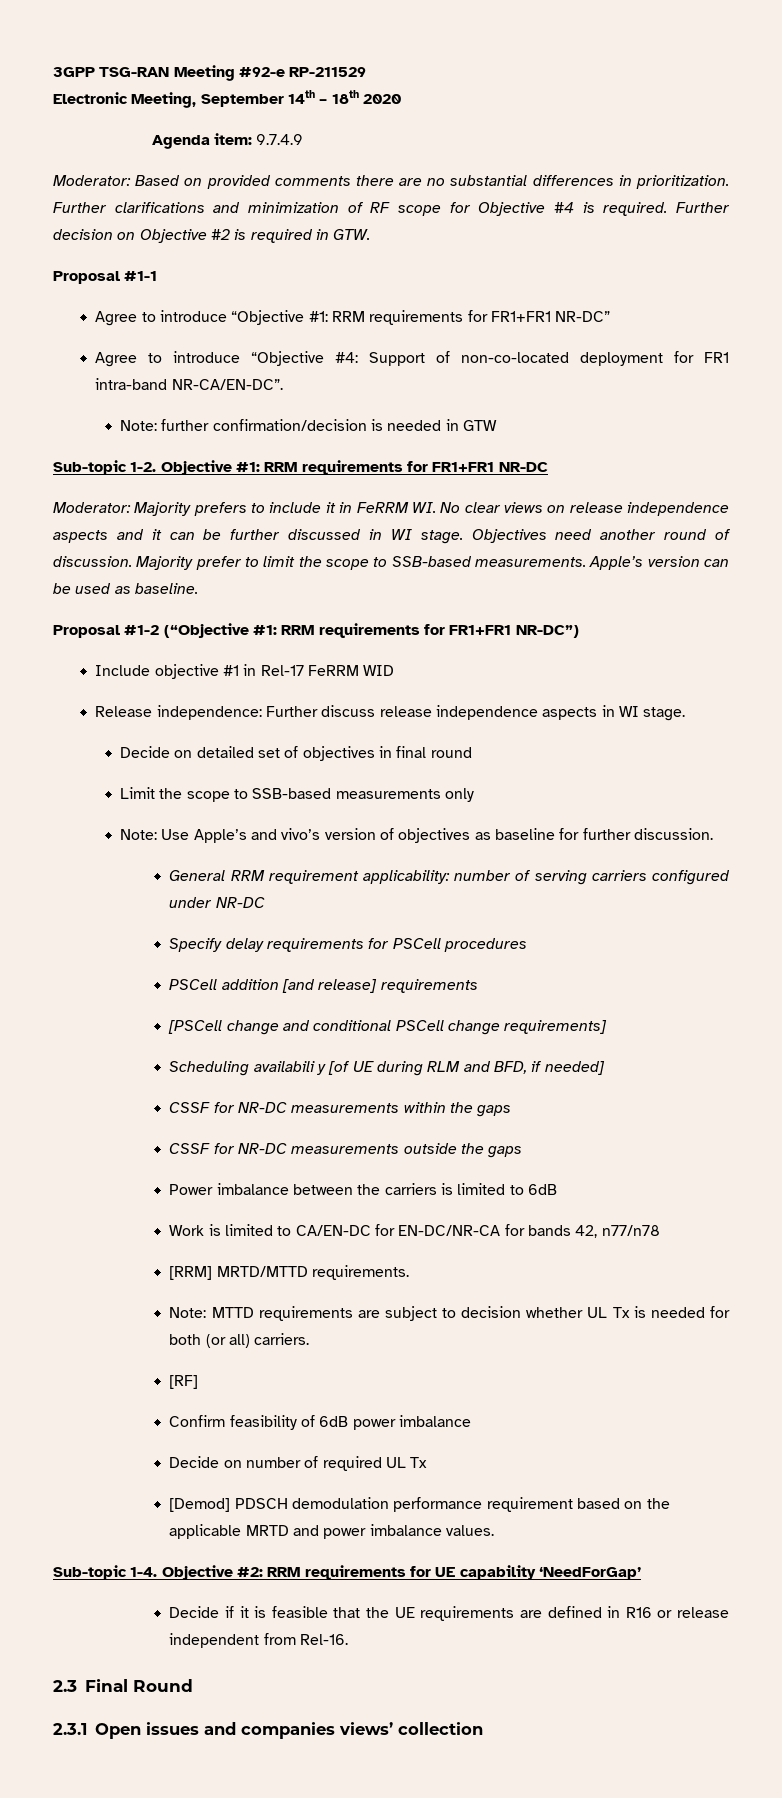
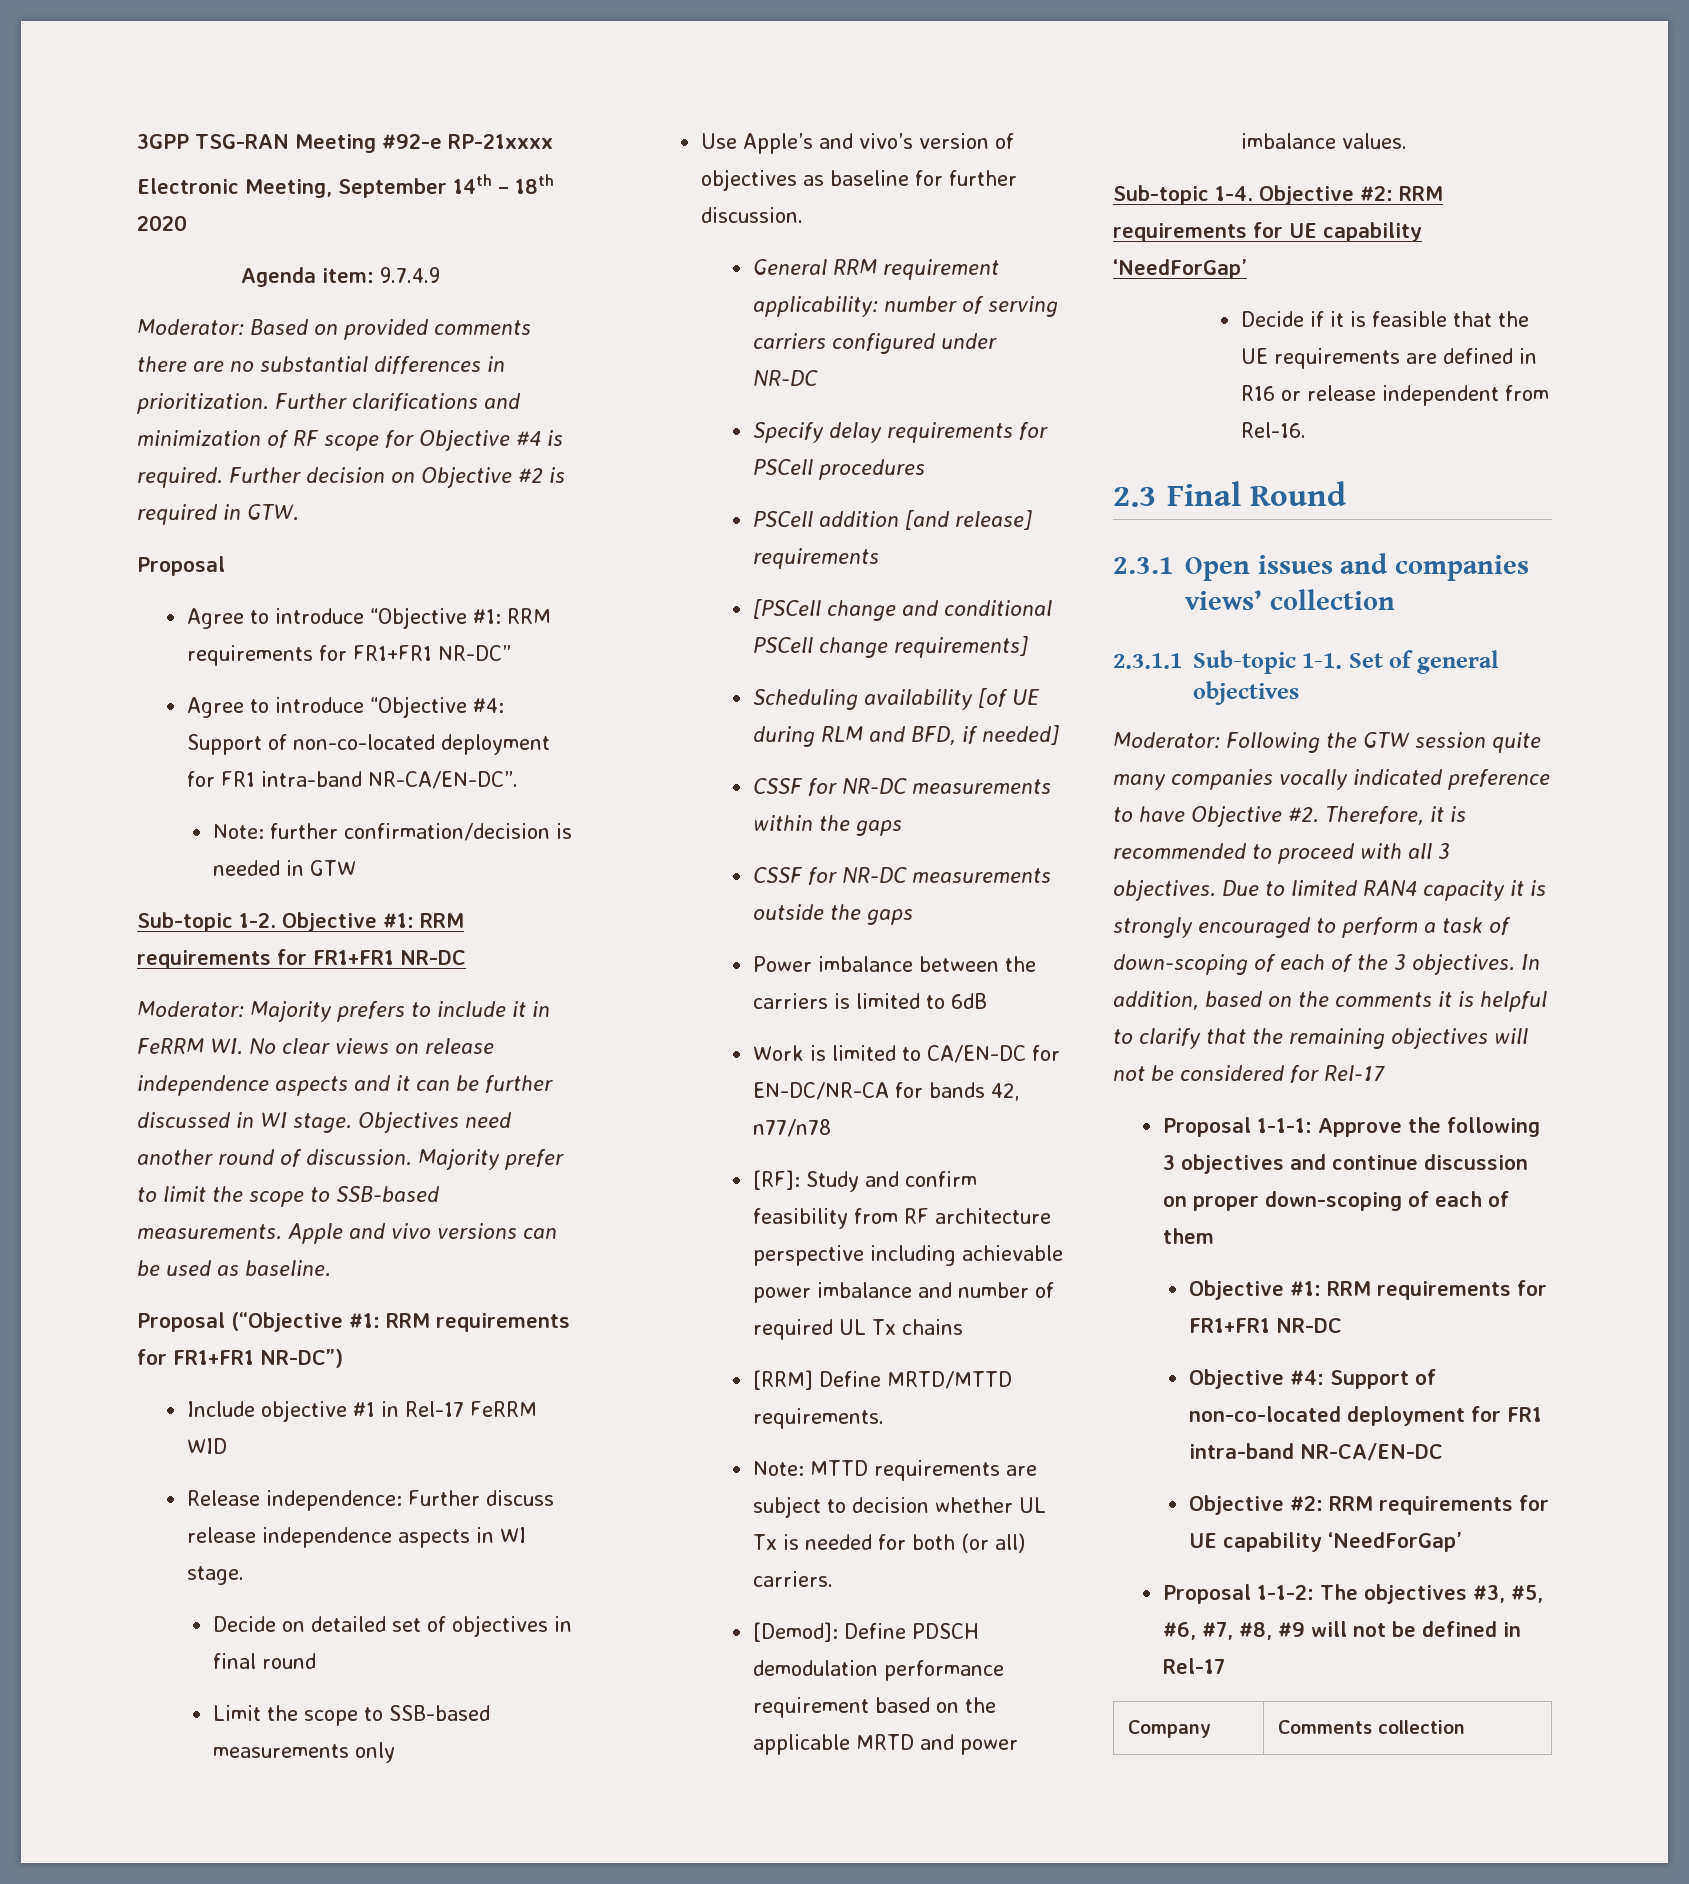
- 3GPP TSG-RAN Meeting #92-e RP-211529
+ 3GPP TSG-RAN Meeting #92-e RP-21xxxx
  Further decision on Objective #2 is required in GTW.
- Proposal #1-1
+ Proposal
- Apple’s version can be used as baseline.
+ Apple and vivo versions can be used as baseline.
- Proposal #1-2 (“Objective #1: RRM requirements for FR1+FR1 NR-DC”)
+ Proposal (“Objective #1: RRM requirements for FR1+FR1 NR-DC”)
- Note: Use Apple’s and vivo’s version of objectives as baseline for further discussion.
+ Use Apple’s and vivo’s version of objectives as baseline for further discussion.
- Scheduling availabili y [of UE during RLM and BFD, if needed]
+ Scheduling availability [of UE during RLM and BFD, if needed]
+ [RF]: Study and confirm feasibility from RF architecture perspective including achievable power imbalance and number of required UL Tx chains
- [RRM] MRTD/MTTD requirements.
+ [RRM] Define MRTD/MTTD requirements.
- [RF]
- Confirm feasibility of 6dB power imbalance
- Decide on number of required UL Tx
- [Demod] PDSCH demodulation performance requirement based on the applicable MRTD and power imbalance values.
+ [Demod]: Define PDSCH demodulation performance requirement based on the applicable MRTD and power imbalance values.
+ 2.3.1.1 Sub-topic 1-1. Set of general objectives
+ Moderator: Following the GTW session quite many companies vocally indicated preference to have Objective #2. Therefore, it is recommended to proceed with all 3 objectives. Due to limited RAN4 capacity it is strongly encouraged to perform a task of down-scoping of each of the 3 objectives. In addition, based on the comments it is helpful to clarify that the remaining objectives will not be considered for Rel-17
+ Proposal 1-1-1: Approve the following 3 objectives and continue discussion on proper down-scoping of each of them
+ Objective #1: RRM requirements for FR1+FR1 NR-DC
+ Objective #4: Support of non-co-located deployment for FR1 intra-band NR-CA/EN-DC
+ Objective #2: RRM requirements for UE capability ‘NeedForGap’
+ Proposal 1-1-2: The objectives #3, #5, #6, #7, #8, #9 will not be defined in Rel-17
+ Company | Comments collection

